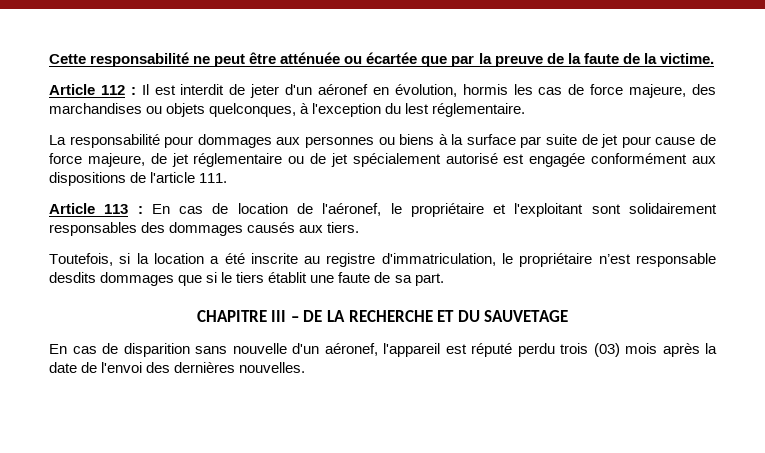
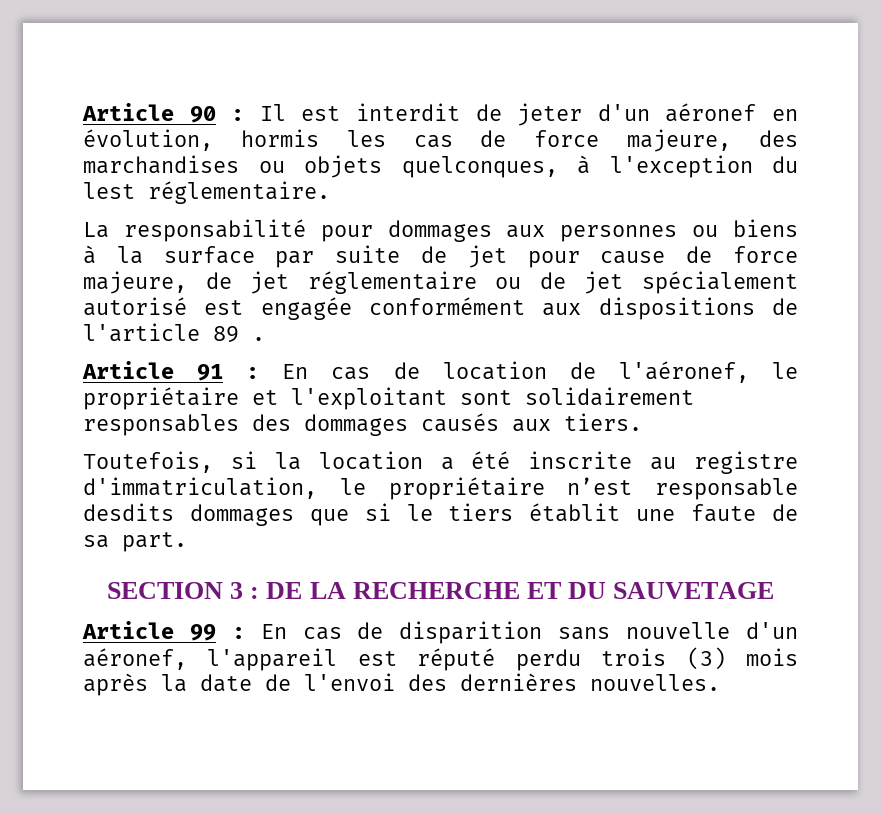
- Cette responsabilité ne peut être atténuée ou écartée que par la preuve de la faute de la victime.
- Article 112 : Il est interdit de jeter d'un aéronef en évolution, hormis les cas de force majeure, des marchandises ou objets quelconques, à l'exception du lest réglementaire.
+ Article 90 : Il est interdit de jeter d'un aéronef en évolution, hormis les cas de force majeure, des marchandises ou objets quelconques, à l'exception du lest réglementaire.
- La responsabilité pour dommages aux personnes ou biens à la surface par suite de jet pour cause de force majeure, de jet réglementaire ou de jet spécialement autorisé est engagée conformément aux dispositions de l'article 111.
- Article 113 : En cas de location de l'aéronef, le propriétaire et l'exploitant sont solidairement responsables des dommages causés aux tiers.
+ La responsabilité pour dommages aux personnes ou biens à la surface par suite de jet pour cause de force majeure, de jet réglementaire ou de jet spécialement autorisé est engagée conformément aux dispositions de l'article 89 .
+ Article 91 : En cas de location de l'aéronef, le propriétaire et l'exploitant sont solidairement responsables des dommages causés aux tiers.
- CHAPITRE III – DE LA RECHERCHE ET DU SAUVETAGE
+ SECTION 3 : DE LA RECHERCHE ET DU SAUVETAGE
- En cas de disparition sans nouvelle d'un aéronef, l'appareil est réputé perdu trois (03) mois après la date de l'envoi des dernières nouvelles.
+ Article 99 : En cas de disparition sans nouvelle d'un aéronef, l'appareil est réputé perdu trois (3) mois après la date de l'envoi des dernières nouvelles.

